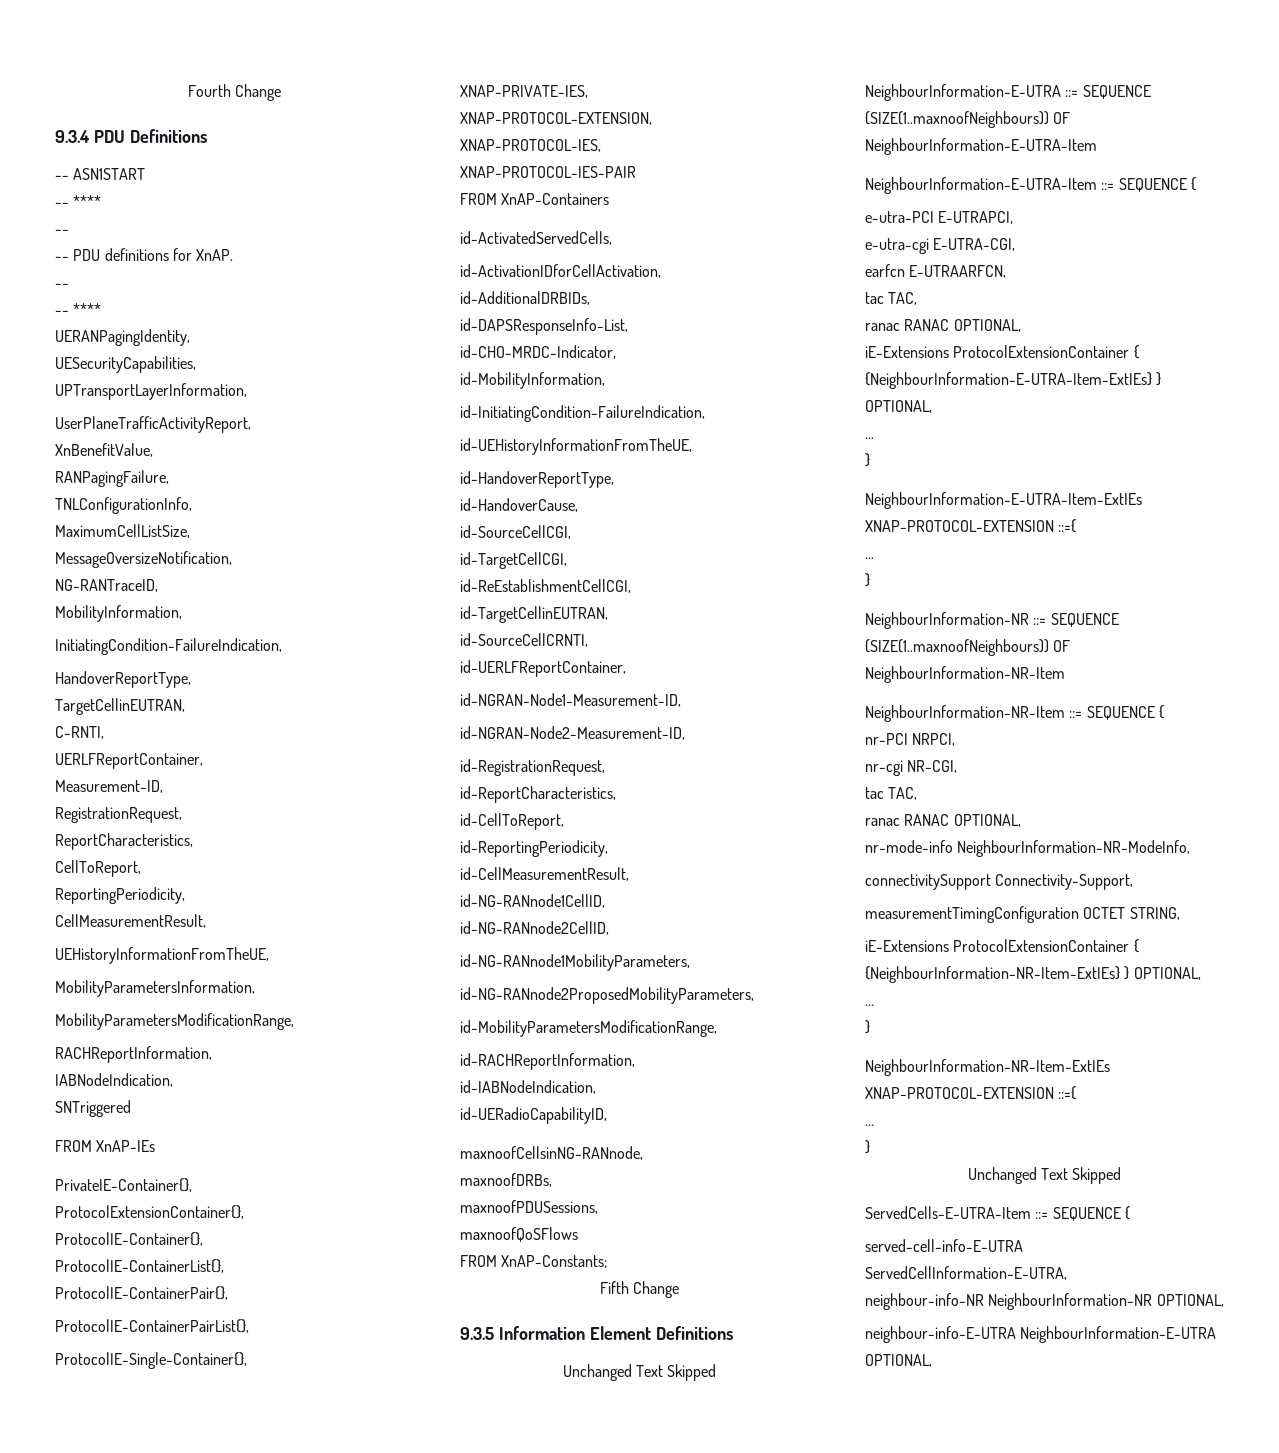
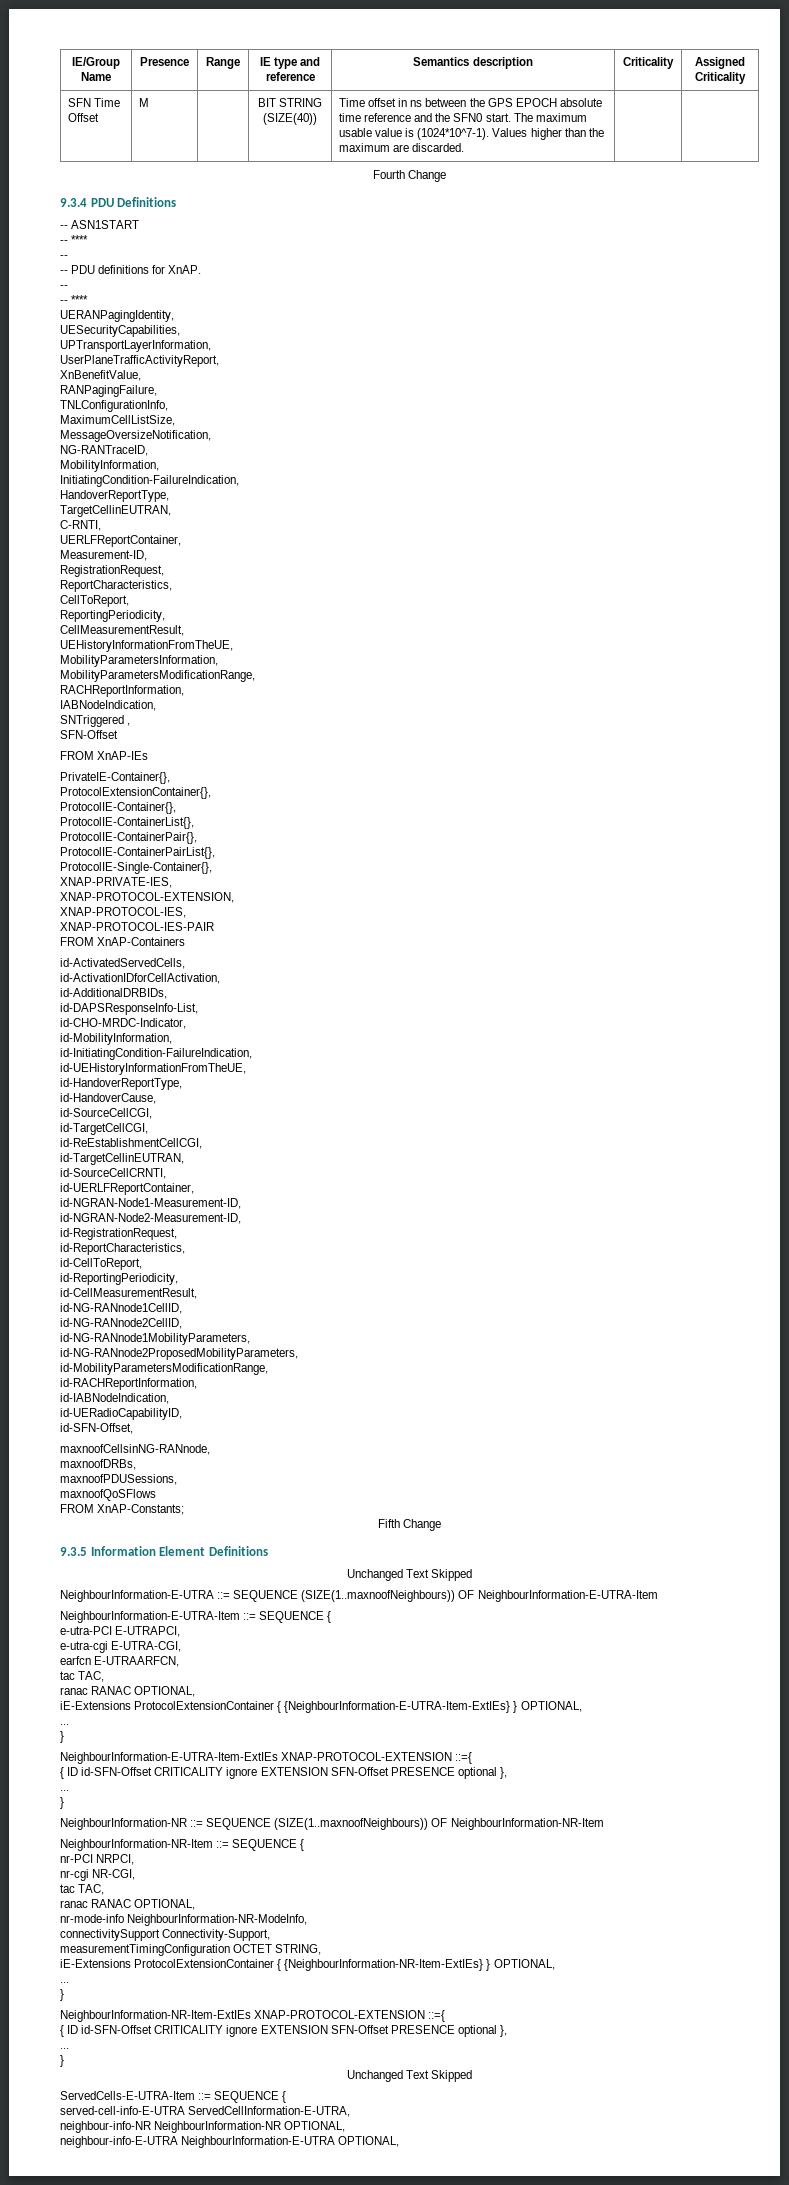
+ IE/Group Name | Presence | Range | IE type and reference | Semantics description | Criticality | Assigned Criticality
+ SFN Time Offset | M | | BIT STRING (SIZE(40)) | Time offset in ns between the GPS EPOCH absolute time reference and the SFN0 start. The maximum usable value is (1024*10^7-1). Values higher than the maximum are discarded. | |
- SNTriggered
+ SNTriggered ,
+ SFN-Offset
+ id-SFN-Offset,
  NeighbourInformation-E-UTRA-Item-ExtIEs XNAP-PROTOCOL-EXTENSION ::={
+ { ID id-SFN-Offset CRITICALITY ignore EXTENSION SFN-Offset PRESENCE optional },
  NeighbourInformation-NR-Item-ExtIEs XNAP-PROTOCOL-EXTENSION ::={
+ { ID id-SFN-Offset CRITICALITY ignore EXTENSION SFN-Offset PRESENCE optional },

